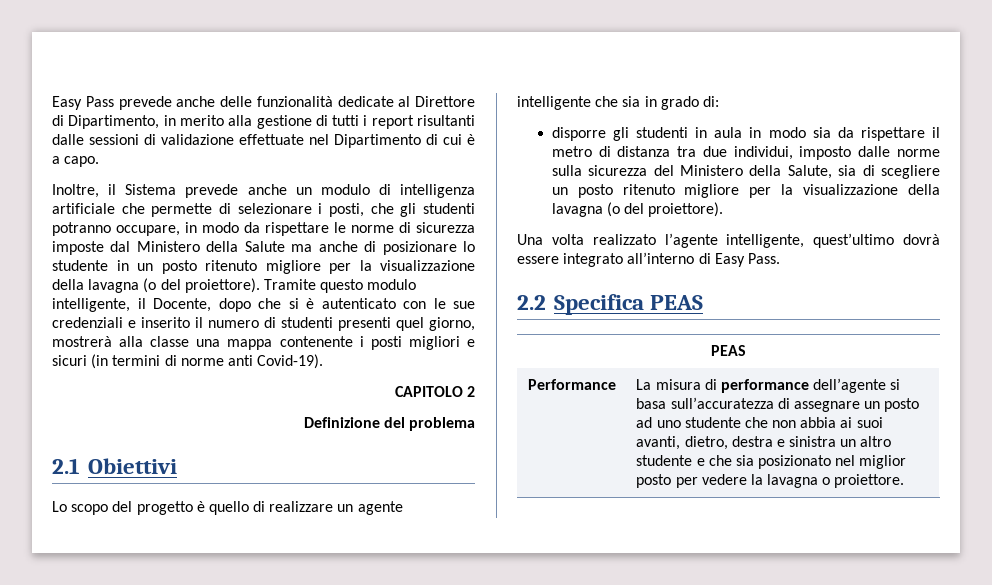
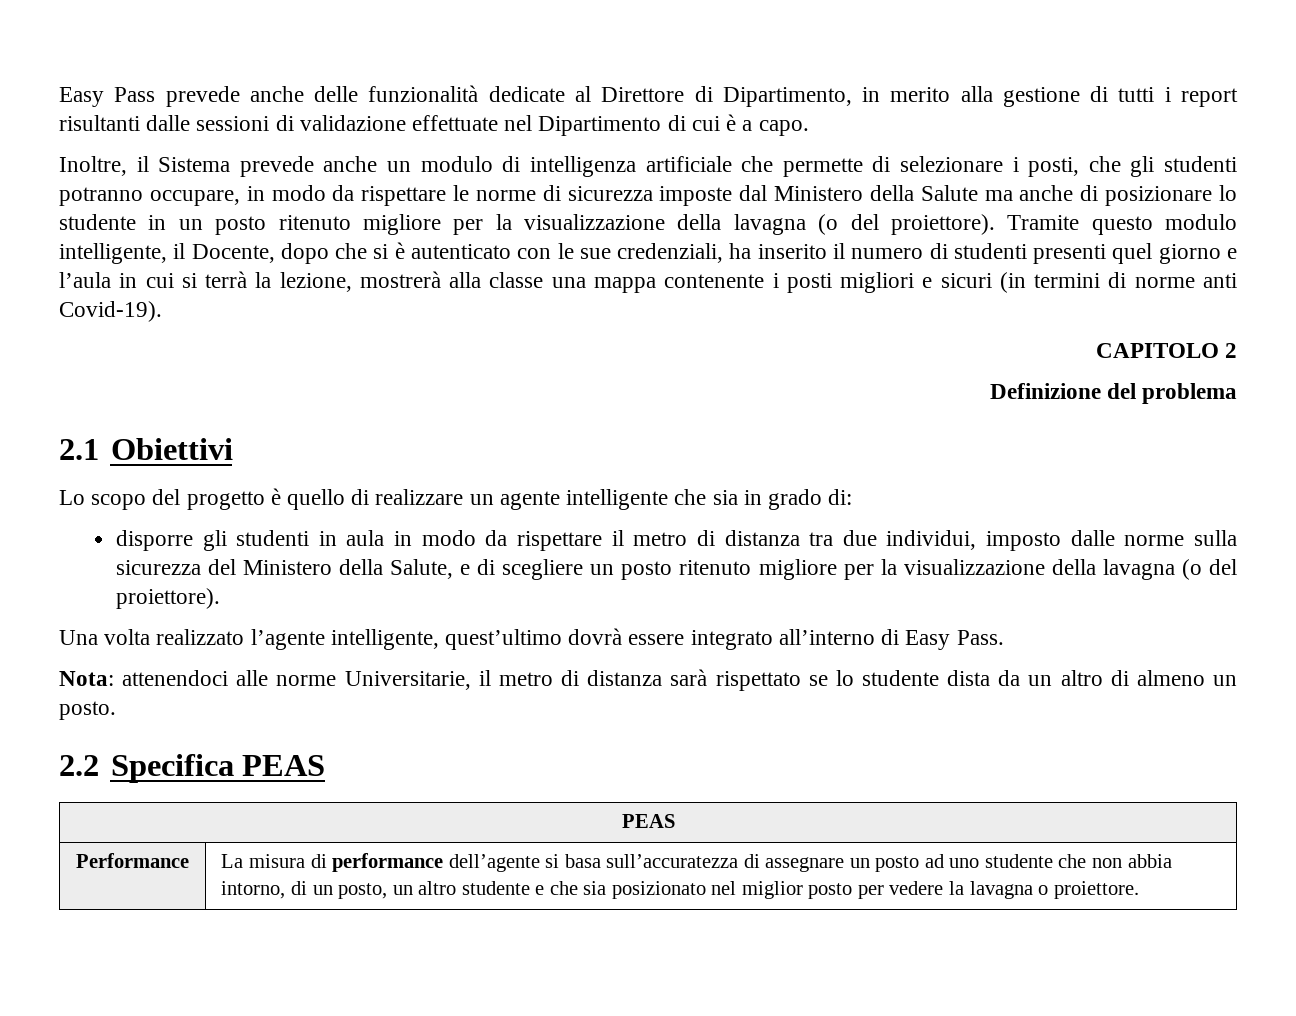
- Tramite questo modulo intelligente, il Docente, dopo che si è autenticato con le sue credenziali e inserito il numero di studenti presenti quel giorno, mostrerà alla classe una mappa contenente i posti migliori e sicuri (in termini di norme anti Covid-19).
+ Tramite questo modulo intelligente, il Docente, dopo che si è autenticato con le sue credenziali, ha inserito il numero di studenti presenti quel giorno e l’aula in cui si terrà la lezione, mostrerà alla classe una mappa contenente i posti migliori e sicuri (in termini di norme anti Covid-19).
- disporre gli studenti in aula in modo sia da rispettare il metro di distanza tra due individui, imposto dalle norme sulla sicurezza del Ministero della Salute, sia di scegliere un posto ritenuto migliore per la visualizzazione della lavagna (o del proiettore).
+ disporre gli studenti in aula in modo da rispettare il metro di distanza tra due individui, imposto dalle norme sulla sicurezza del Ministero della Salute, e di scegliere un posto ritenuto migliore per la visualizzazione della lavagna (o del proiettore).
+ Nota: attenendoci alle norme Universitarie, il metro di distanza sarà rispettato se lo studente dista da un altro di almeno un posto.
- La misura di performance dell’agente si basa sull’accuratezza di assegnare un posto ad uno studente che non abbia ai suoi avanti, dietro, destra e sinistra un altro studente e che sia posizionato nel miglior posto per vedere la lavagna o proiettore.
+ La misura di performance dell’agente si basa sull’accuratezza di assegnare un posto ad uno studente che non abbia intorno, di un posto, un altro studente e che sia posizionato nel miglior posto per vedere la lavagna o proiettore.

